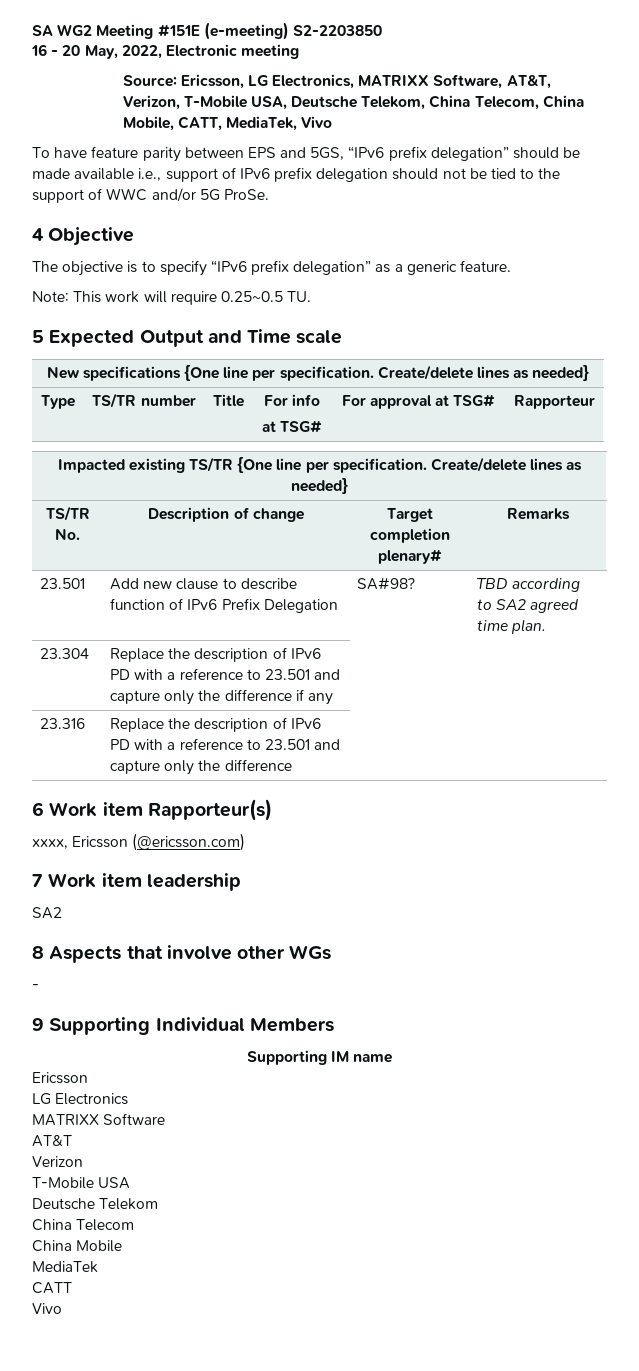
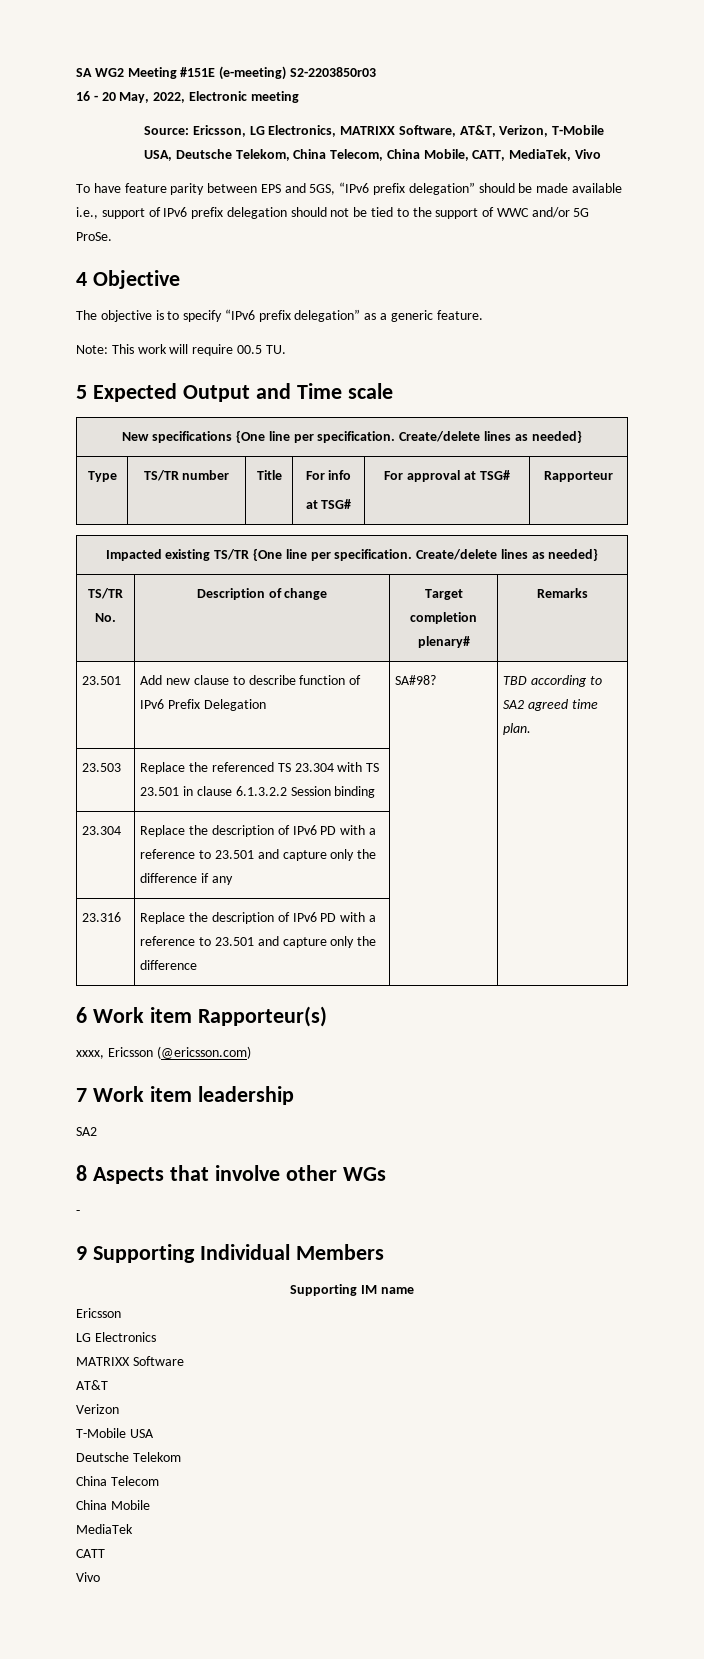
- SA WG2 Meeting #151E (e-meeting) S2-2203850
+ SA WG2 Meeting #151E (e-meeting) S2-2203850r03
- Note: This work will require 0.25~0.5 TU.
+ Note: This work will require 00.5 TU.
+ 23.503 | Replace the referenced TS 23.304 with TS 23.501 in clause 6.1.3.2.2 Session binding | |

